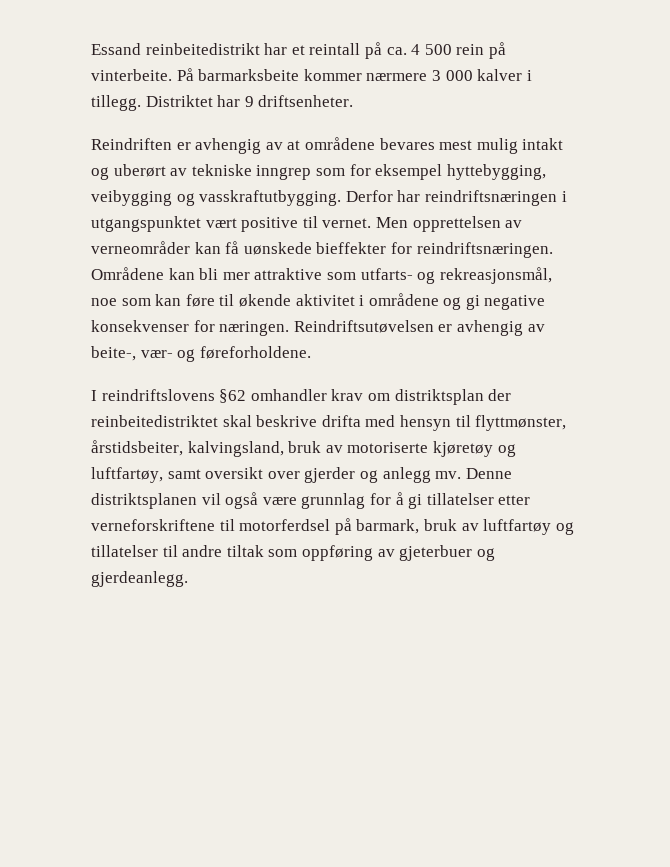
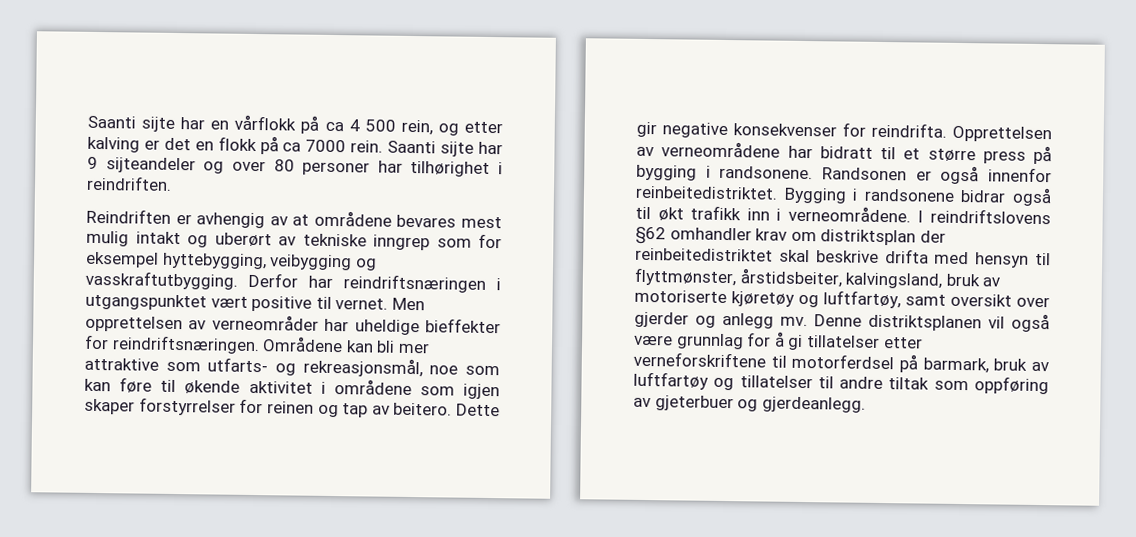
- Essand reinbeitedistrikt har et reintall på ca. 4 500 rein på vinterbeite. På barmarksbeite kommer nærmere 3 000 kalver i tillegg. Distriktet har 9 driftsenheter.
+ Saanti sijte har en vårflokk på ca 4 500 rein, og etter kalving er det en flokk på ca 7000 rein. Saanti sijte har 9 sijteandeler og over 80 personer har tilhørighet i reindriften.
- Men opprettelsen av verneområder kan få uønskede bieffekter for reindriftsnæringen.
+ Men opprettelsen av verneområder har uheldige bieffekter for reindriftsnæringen.
- Områdene kan bli mer attraktive som utfarts- og rekreasjonsmål, noe som kan føre til økende aktivitet i områdene og gi negative konsekvenser for næringen. Reindriftsutøvelsen er avhengig av beite-, vær- og føreforholdene.
- I reindriftslovens §62 omhandler krav om distriktsplan der reinbeitedistriktet skal beskrive drifta med hensyn til flyttmønster, årstidsbeiter, kalvingsland, bruk av motoriserte kjøretøy og luftfartøy, samt oversikt over gjerder og anlegg mv.
+ Områdene kan bli mer attraktive som utfarts- og rekreasjonsmål, noe som kan føre til økende aktivitet i områdene som igjen skaper forstyrrelser for reinen og tap av beitero. Dette gir negative konsekvenser for reindrifta. Opprettelsen av verneområdene har bidratt til et større press på bygging i randsonene. Randsonen er også innenfor reinbeitedistriktet. Bygging i randsonene bidrar også til økt trafikk inn i verneområdene. I reindriftslovens §62 omhandler krav om distriktsplan der reinbeitedistriktet skal beskrive drifta med hensyn til flyttmønster, årstidsbeiter, kalvingsland, bruk av motoriserte kjøretøy og luftfartøy, samt oversikt over gjerder og anlegg mv.

